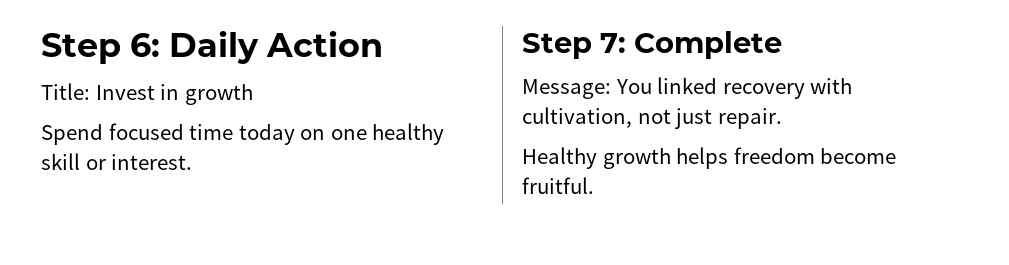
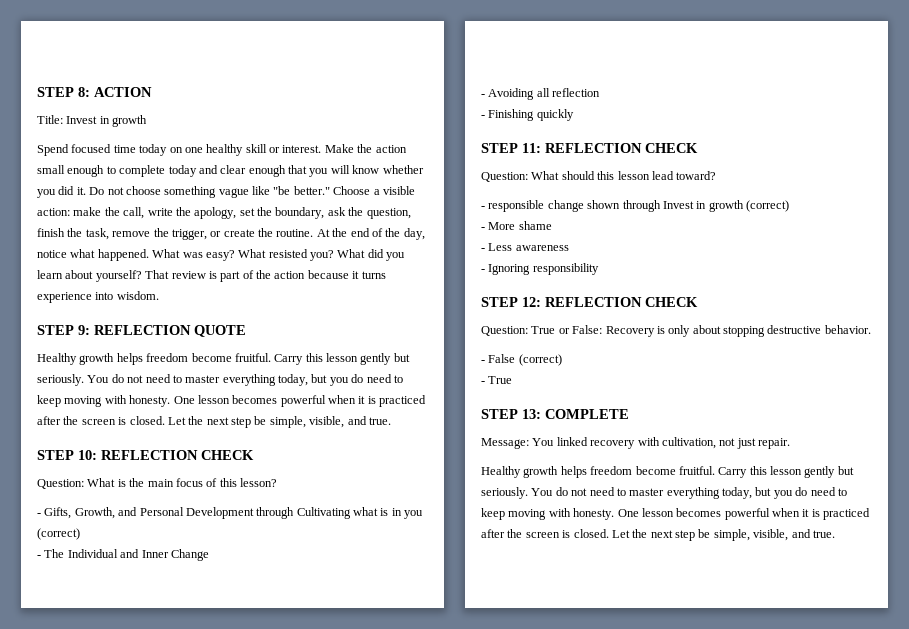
- Step 6: Daily Action
+ STEP 8: ACTION
- Spend focused time today on one healthy skill or interest.
- Step 7: Complete
+ Spend focused time today on one healthy skill or interest. Make the action small enough to complete today and clear enough that you will know whether you did it. Do not choose something vague like "be better." Choose a visible action: make the call, write the apology, set the boundary, ask the question, finish the task, remove the trigger, or create the routine. At the end of the day, notice what happened. What was easy? What resisted you? What did you learn about yourself? That review is part of the action because it turns experience into wisdom.
+ STEP 9: REFLECTION QUOTE
+ Healthy growth helps freedom become fruitful. Carry this lesson gently but seriously. You do not need to master everything today, but you do need to keep moving with honesty. One lesson becomes powerful when it is practiced after the screen is closed. Let the next step be simple, visible, and true.
+ STEP 10: REFLECTION CHECK
+ Question: What is the main focus of this lesson?
+ - Gifts, Growth, and Personal Development through Cultivating what is in you (correct)
+ - The Individual and Inner Change
+ - Avoiding all reflection
+ - Finishing quickly
+ STEP 11: REFLECTION CHECK
+ Question: What should this lesson lead toward?
+ - responsible change shown through Invest in growth (correct)
+ - More shame
+ - Less awareness
+ - Ignoring responsibility
+ STEP 12: REFLECTION CHECK
+ Question: True or False: Recovery is only about stopping destructive behavior.
+ - False (correct)
+ - True
+ STEP 13: COMPLETE
  Message: You linked recovery with cultivation, not just repair.
- Healthy growth helps freedom become fruitful.
+ Healthy growth helps freedom become fruitful. Carry this lesson gently but seriously. You do not need to master everything today, but you do need to keep moving with honesty. One lesson becomes powerful when it is practiced after the screen is closed. Let the next step be simple, visible, and true.

